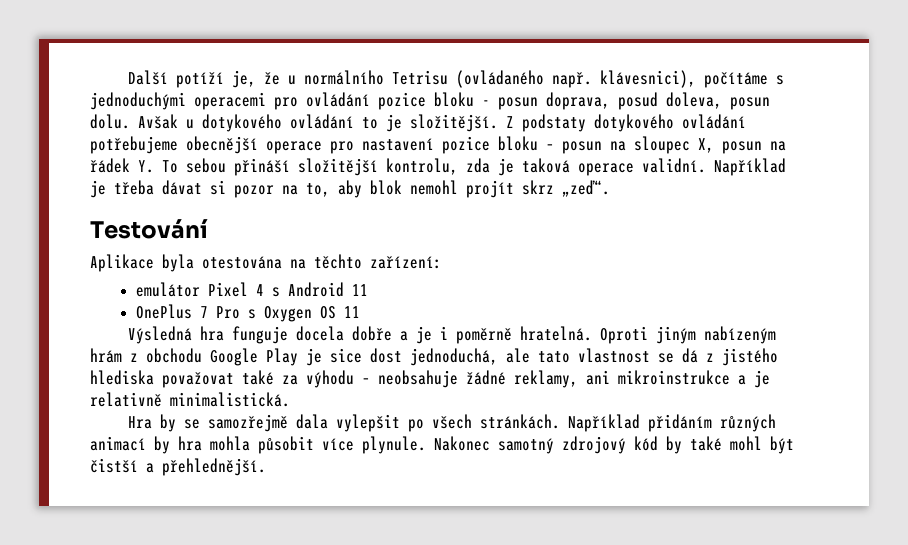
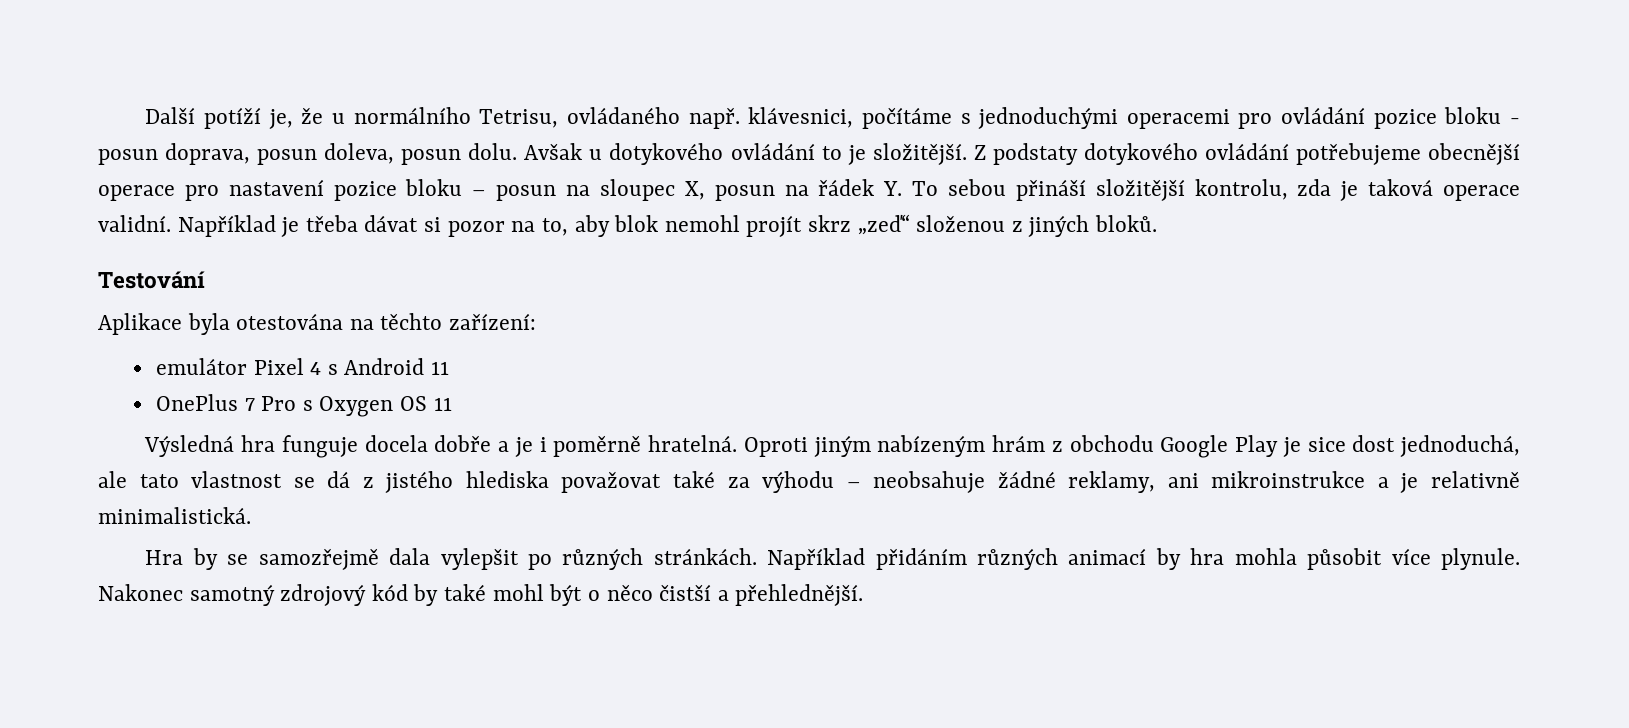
- Další potíží je, že u normálního Tetrisu (ovládaného např. klávesnici), počítáme s jednoduchými operacemi pro ovládání pozice bloku - posun doprava, posud doleva, posun dolu.
+ Další potíží je, že u normálního Tetrisu, ovládaného např. klávesnici, počítáme s jednoduchými operacemi pro ovládání pozice bloku - posun doprava, posun doleva, posun dolu.
- Například je třeba dávat si pozor na to, aby blok nemohl projít skrz „zeď“.
+ Například je třeba dávat si pozor na to, aby blok nemohl projít skrz „zeď“ složenou z jiných bloků.
- Hra by se samozřejmě dala vylepšit po všech stránkách.
+ Hra by se samozřejmě dala vylepšit po různých stránkách.
- Nakonec samotný zdrojový kód by také mohl být čistší a přehlednější.
+ Nakonec samotný zdrojový kód by také mohl být o něco čistší a přehlednější.

